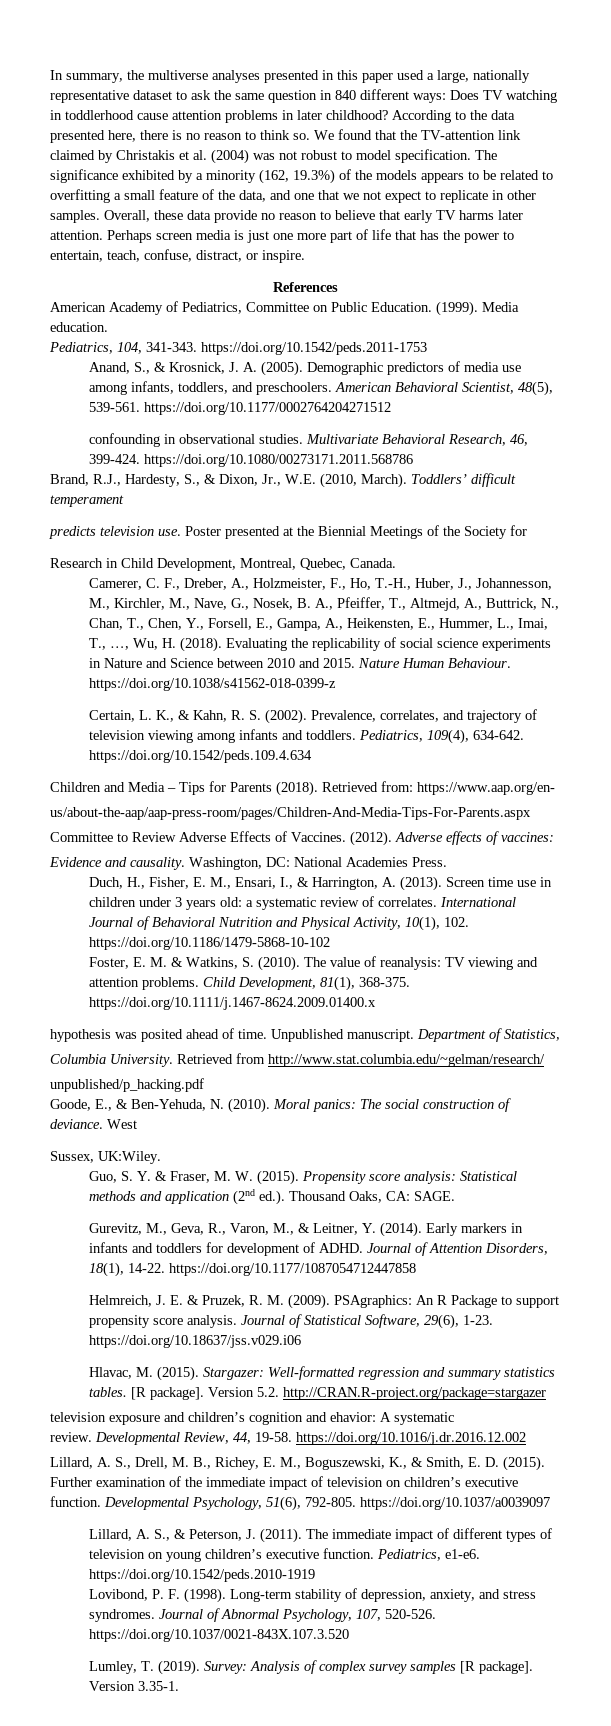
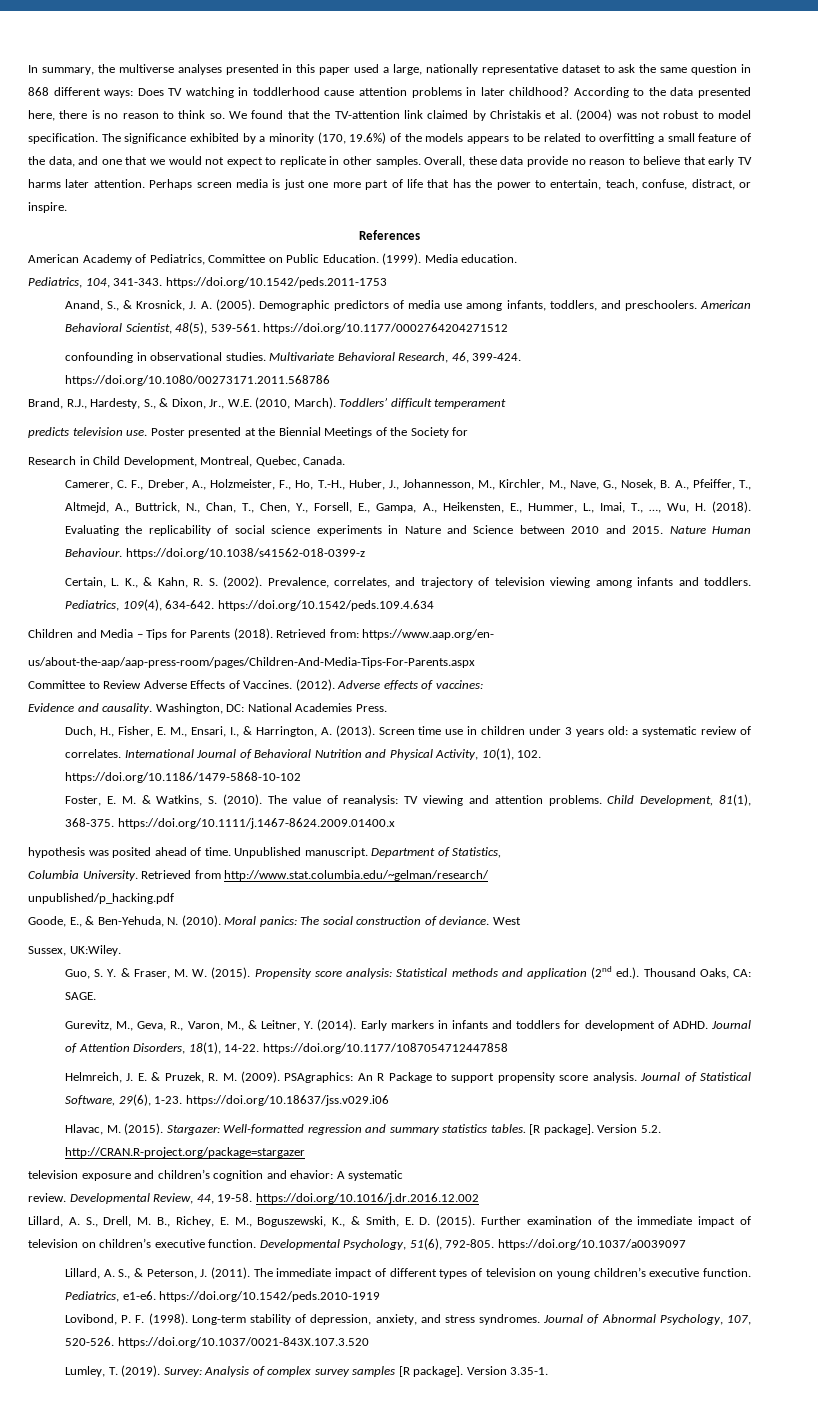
- In summary, the multiverse analyses presented in this paper used a large, nationally representative dataset to ask the same question in 840 different ways: Does TV watching in toddlerhood cause attention problems in later childhood?
+ In summary, the multiverse analyses presented in this paper used a large, nationally representative dataset to ask the same question in 868 different ways: Does TV watching in toddlerhood cause attention problems in later childhood?
- The significance exhibited by a minority (162, 19.3%) of the models appears to be related to overfitting a small feature of the data, and one that we not expect to replicate in other samples.
+ The significance exhibited by a minority (170, 19.6%) of the models appears to be related to overfitting a small feature of the data, and one that we would not expect to replicate in other samples.

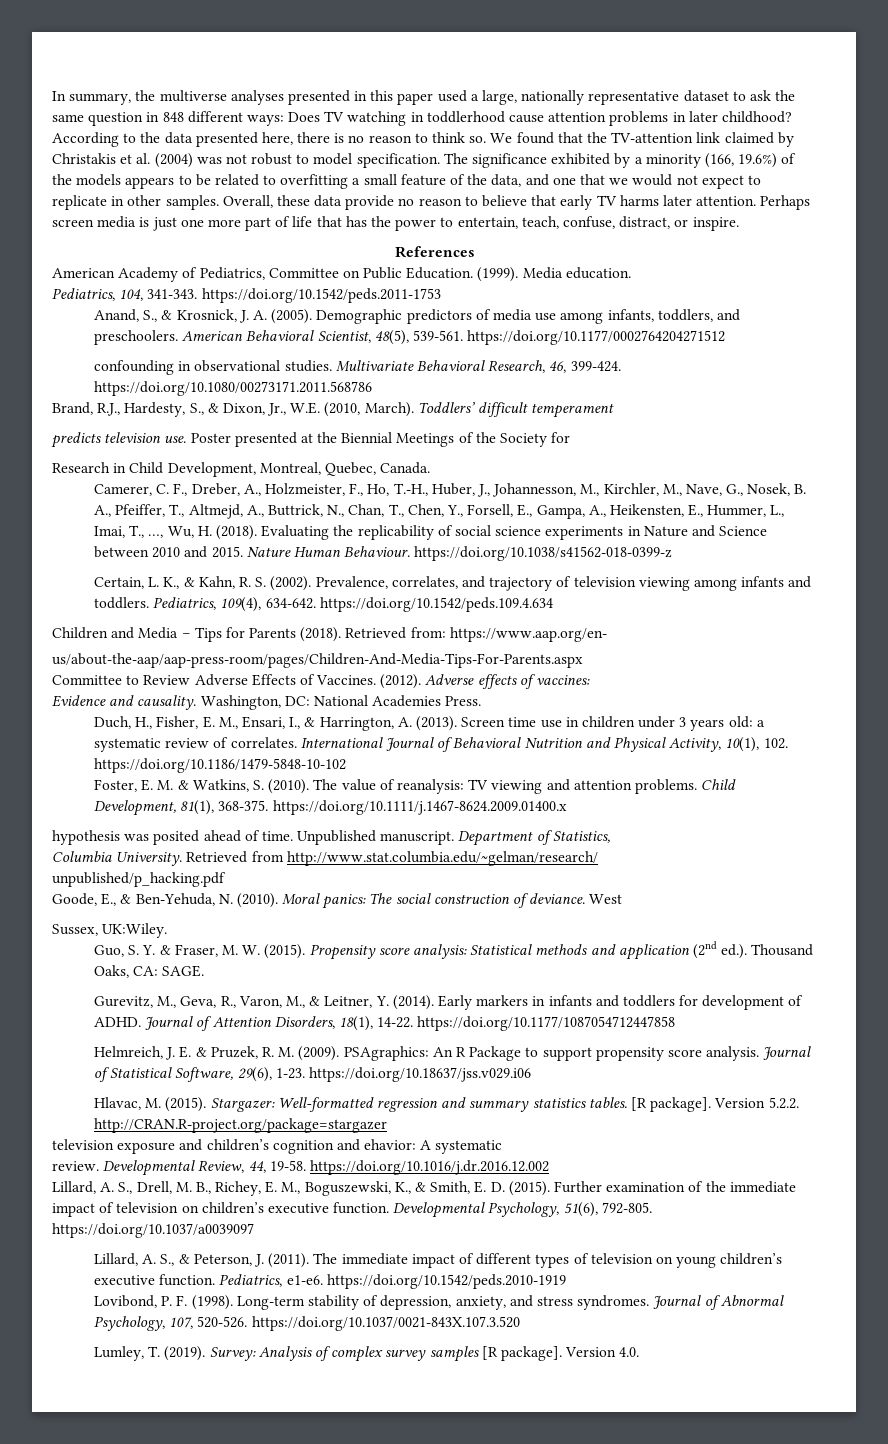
- In summary, the multiverse analyses presented in this paper used a large, nationally representative dataset to ask the same question in 868 different ways: Does TV watching in toddlerhood cause attention problems in later childhood?
+ In summary, the multiverse analyses presented in this paper used a large, nationally representative dataset to ask the same question in 848 different ways: Does TV watching in toddlerhood cause attention problems in later childhood?
- The significance exhibited by a minority (170, 19.6%) of the models appears to be related to overfitting a small feature of the data, and one that we would not expect to replicate in other samples.
+ The significance exhibited by a minority (166, 19.6%) of the models appears to be related to overfitting a small feature of the data, and one that we would not expect to replicate in other samples.
- International Journal of Behavioral Nutrition and Physical Activity, 10(1), 102. https://doi.org/10.1186/1479-5868-10-102
+ International Journal of Behavioral Nutrition and Physical Activity, 10(1), 102. https://doi.org/10.1186/1479-5848-10-102
- Version 5.2. http://CRAN.R-project.org/package=stargazer
+ Version 5.2.2. http://CRAN.R-project.org/package=stargazer
- Version 3.35-1.
+ Version 4.0.

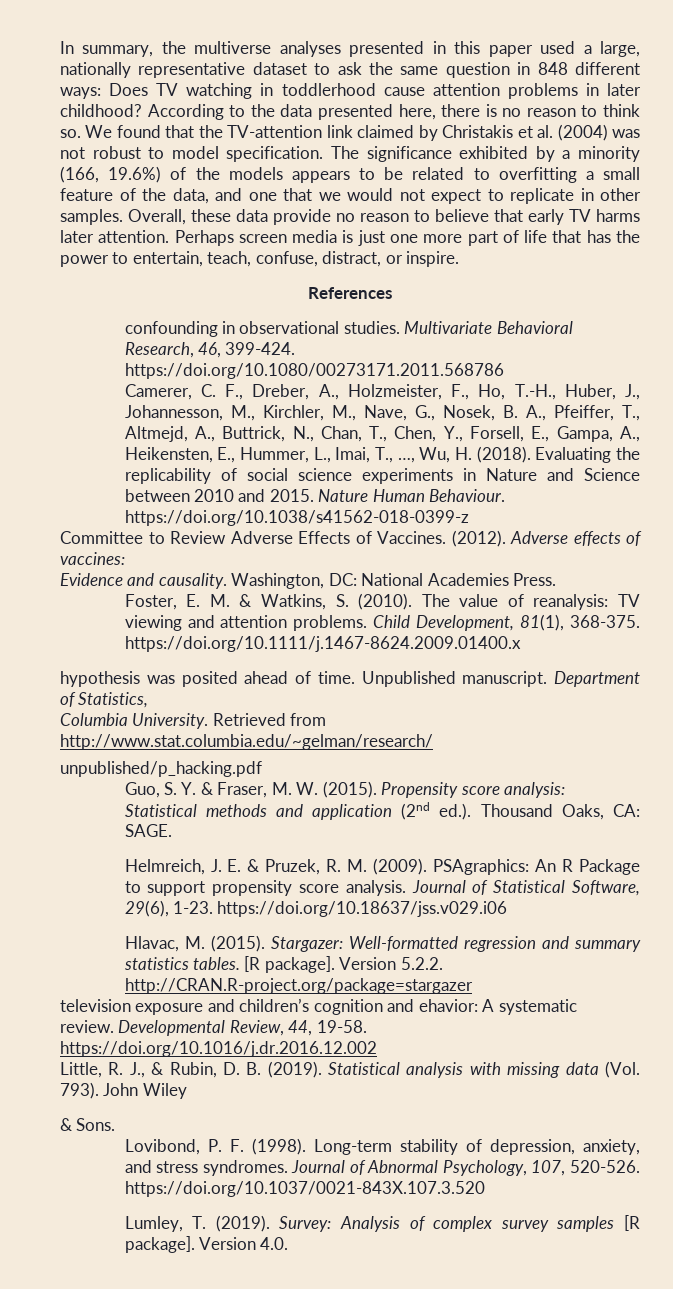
- American Academy of Pediatrics, Committee on Public Education. (1999). Media education.
- Pediatrics, 104, 341-343. https://doi.org/10.1542/peds.2011-1753
- Anand, S., & Krosnick, J. A. (2005). Demographic predictors of media use among infants, toddlers, and preschoolers. American Behavioral Scientist, 48(5), 539-561. https://doi.org/10.1177/0002764204271512
- Brand, R.J., Hardesty, S., & Dixon, Jr., W.E. (2010, March). Toddlers’ difficult temperament
- predicts television use. Poster presented at the Biennial Meetings of the Society for
- Research in Child Development, Montreal, Quebec, Canada.
- Certain, L. K., & Kahn, R. S. (2002). Prevalence, correlates, and trajectory of television viewing among infants and toddlers. Pediatrics, 109(4), 634-642. https://doi.org/10.1542/peds.109.4.634
- Children and Media – Tips for Parents (2018). Retrieved from: https://www.aap.org/en-
- us/about-the-aap/aap-press-room/pages/Children-And-Media-Tips-For-Parents.aspx
- Duch, H., Fisher, E. M., Ensari, I., & Harrington, A. (2013). Screen time use in children under 3 years old: a systematic review of correlates. International Journal of Behavioral Nutrition and Physical Activity, 10(1), 102. https://doi.org/10.1186/1479-5848-10-102
- Goode, E., & Ben-Yehuda, N. (2010). Moral panics: The social construction of deviance. West
- Sussex, UK:Wiley.
- Gurevitz, M., Geva, R., Varon, M., & Leitner, Y. (2014). Early markers in infants and toddlers for development of ADHD. Journal of Attention Disorders, 18(1), 14-22. https://doi.org/10.1177/1087054712447858
- Lillard, A. S., Drell, M. B., Richey, E. M., Boguszewski, K., & Smith, E. D. (2015). Further examination of the immediate impact of television on children’s executive function. Developmental Psychology, 51(6), 792-805. https://doi.org/10.1037/a0039097
- Lillard, A. S., & Peterson, J. (2011). The immediate impact of different types of television on young children’s executive function. Pediatrics, e1-e6. https://doi.org/10.1542/peds.2010-1919
+ Little, R. J., & Rubin, D. B. (2019). Statistical analysis with missing data (Vol. 793). John Wiley
+ & Sons.

